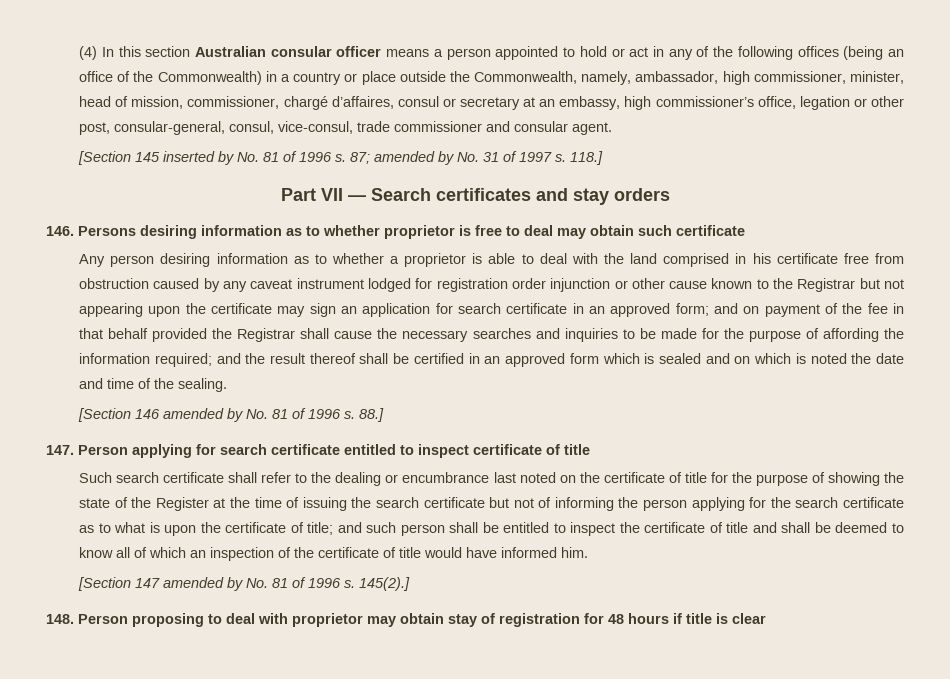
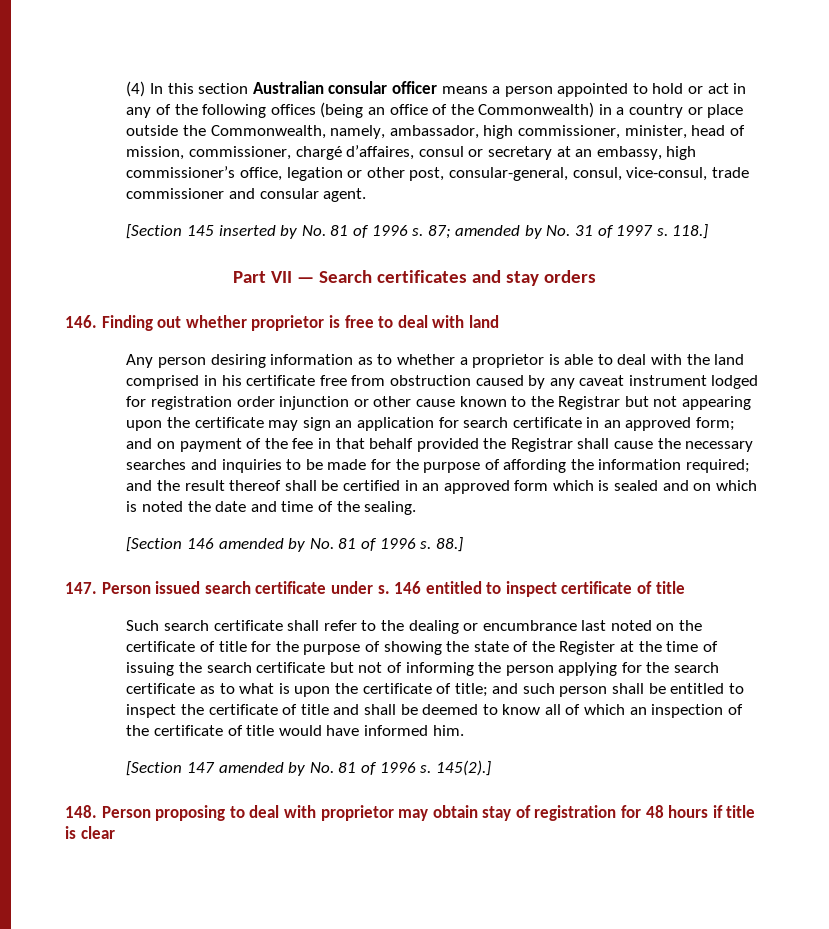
- 146. Persons desiring information as to whether proprietor is free to deal may obtain such certificate
+ 146. Finding out whether proprietor is free to deal with land
- 147. Person applying for search certificate entitled to inspect certificate of title
+ 147. Person issued search certificate under s. 146 entitled to inspect certificate of title

